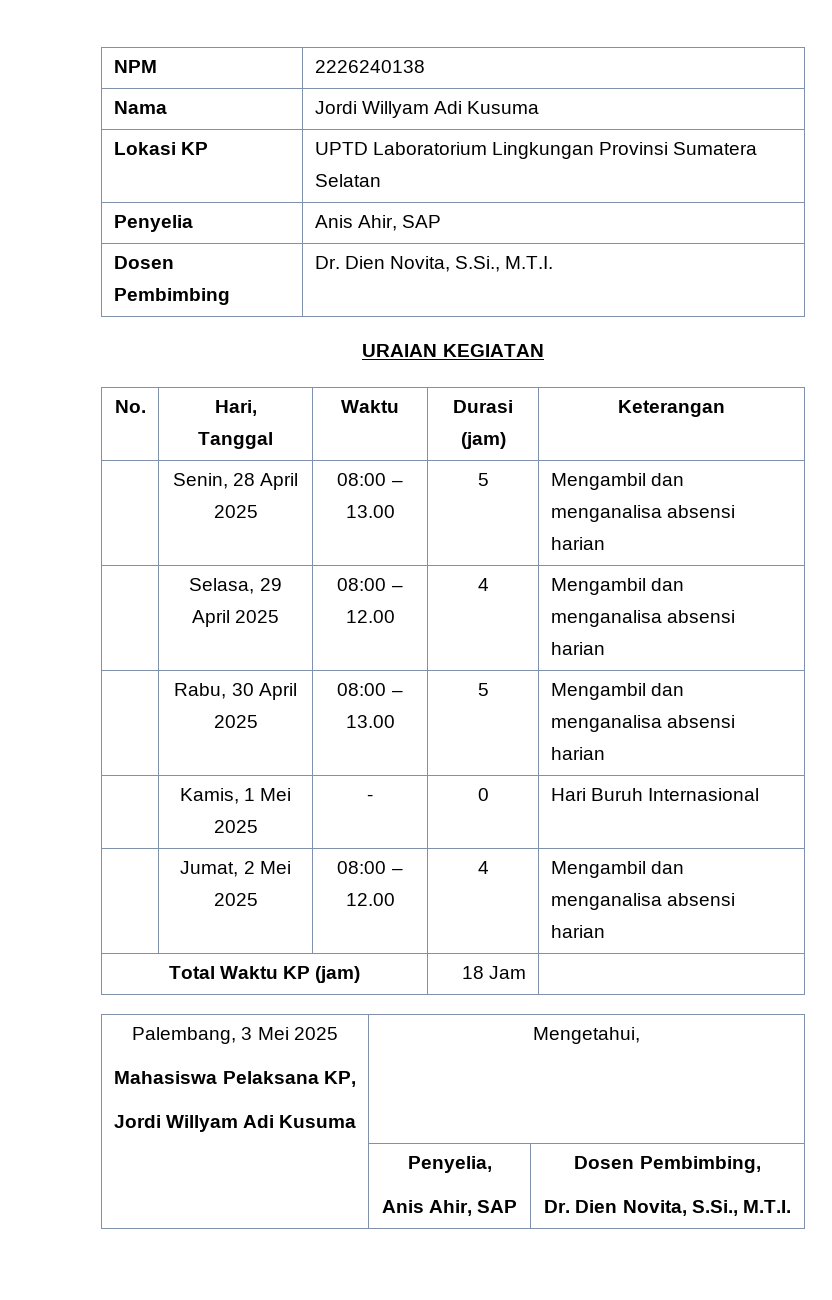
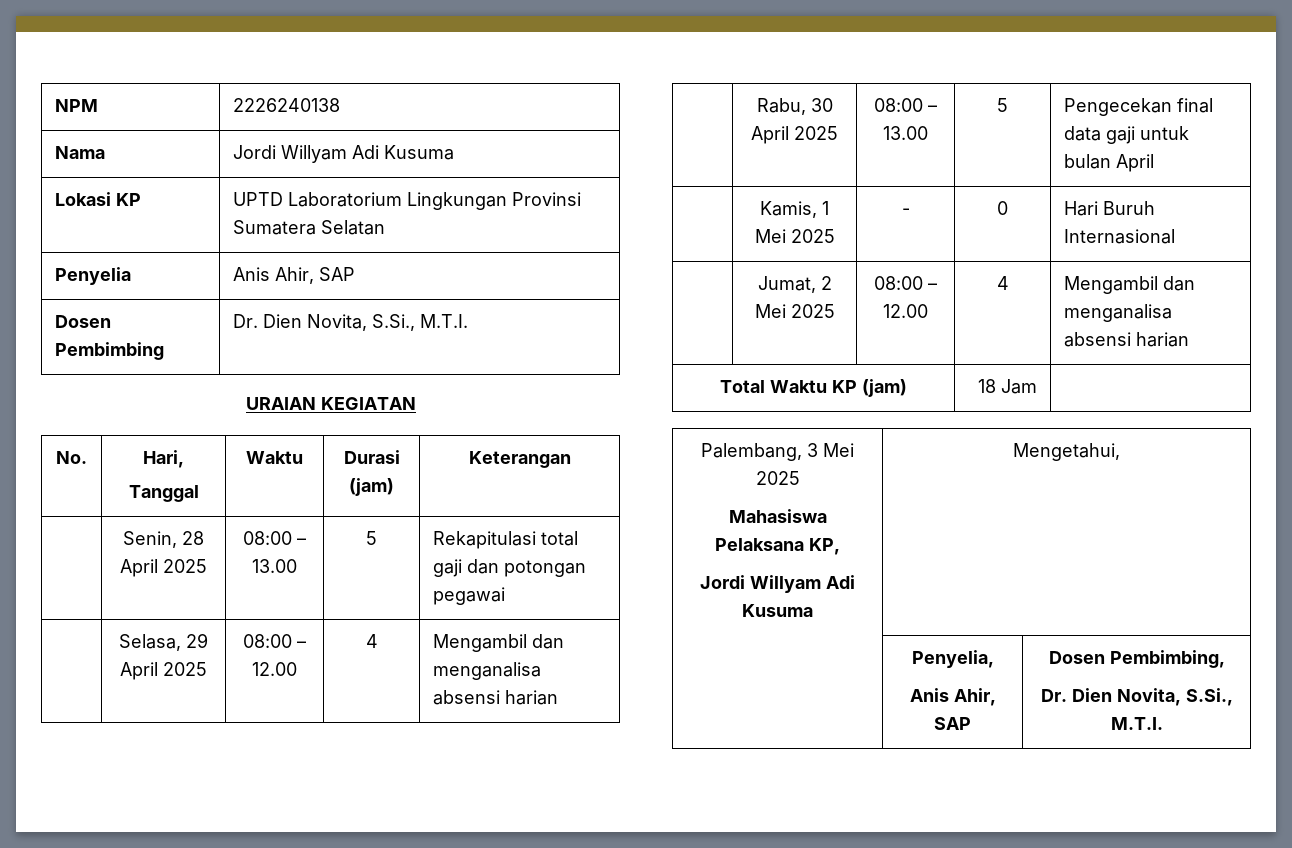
- | Senin, 28 April 2025 | 08:00 – 13.00 | 5 | Mengambil dan menganalisa absensi harian
+ | Senin, 28 April 2025 | 08:00 – 13.00 | 5 | Rekapitulasi total gaji dan potongan pegawai
- | Rabu, 30 April 2025 | 08:00 – 13.00 | 5 | Mengambil dan menganalisa absensi harian
+ | Rabu, 30 April 2025 | 08:00 – 13.00 | 5 | Pengecekan final data gaji untuk bulan April

